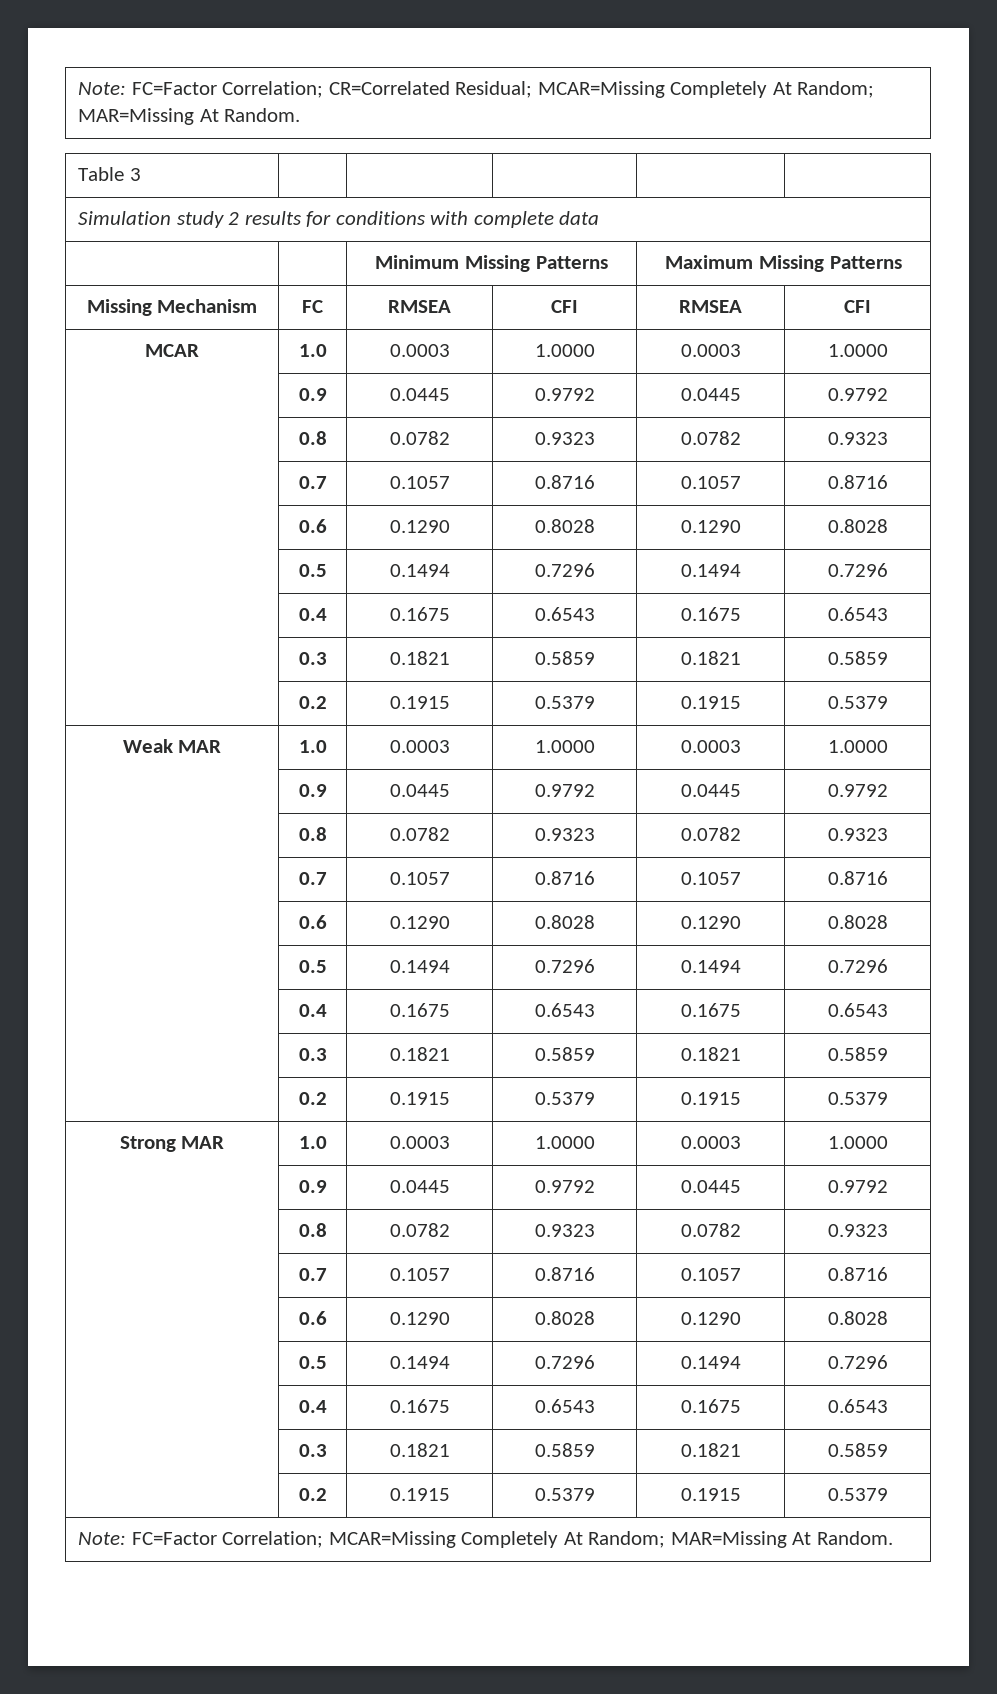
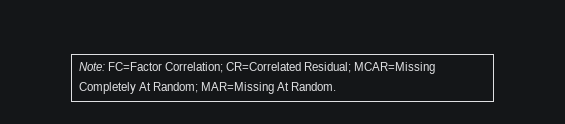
- Table 3 | | | | |
- Simulation study 2 results for conditions with complete data
- | | Minimum Missing Patterns | Maximum Missing Patterns
- Missing Mechanism | FC | RMSEA | CFI | RMSEA | CFI
- MCAR | 1.0 | 0.0003 | 1.0000 | 0.0003 | 1.0000
- | 0.9 | 0.0445 | 0.9792 | 0.0445 | 0.9792
- | 0.8 | 0.0782 | 0.9323 | 0.0782 | 0.9323
- | 0.7 | 0.1057 | 0.8716 | 0.1057 | 0.8716
- | 0.6 | 0.1290 | 0.8028 | 0.1290 | 0.8028
- | 0.5 | 0.1494 | 0.7296 | 0.1494 | 0.7296
- | 0.4 | 0.1675 | 0.6543 | 0.1675 | 0.6543
- | 0.3 | 0.1821 | 0.5859 | 0.1821 | 0.5859
- | 0.2 | 0.1915 | 0.5379 | 0.1915 | 0.5379
- Weak MAR | 1.0 | 0.0003 | 1.0000 | 0.0003 | 1.0000
- | 0.9 | 0.0445 | 0.9792 | 0.0445 | 0.9792
- | 0.8 | 0.0782 | 0.9323 | 0.0782 | 0.9323
- | 0.7 | 0.1057 | 0.8716 | 0.1057 | 0.8716
- | 0.6 | 0.1290 | 0.8028 | 0.1290 | 0.8028
- | 0.5 | 0.1494 | 0.7296 | 0.1494 | 0.7296
- | 0.4 | 0.1675 | 0.6543 | 0.1675 | 0.6543
- | 0.3 | 0.1821 | 0.5859 | 0.1821 | 0.5859
- | 0.2 | 0.1915 | 0.5379 | 0.1915 | 0.5379
- Strong MAR | 1.0 | 0.0003 | 1.0000 | 0.0003 | 1.0000
- | 0.9 | 0.0445 | 0.9792 | 0.0445 | 0.9792
- | 0.8 | 0.0782 | 0.9323 | 0.0782 | 0.9323
- | 0.7 | 0.1057 | 0.8716 | 0.1057 | 0.8716
- | 0.6 | 0.1290 | 0.8028 | 0.1290 | 0.8028
- | 0.5 | 0.1494 | 0.7296 | 0.1494 | 0.7296
- | 0.4 | 0.1675 | 0.6543 | 0.1675 | 0.6543
- | 0.3 | 0.1821 | 0.5859 | 0.1821 | 0.5859
- | 0.2 | 0.1915 | 0.5379 | 0.1915 | 0.5379
- Note: FC=Factor Correlation; MCAR=Missing Completely At Random; MAR=Missing At Random.

